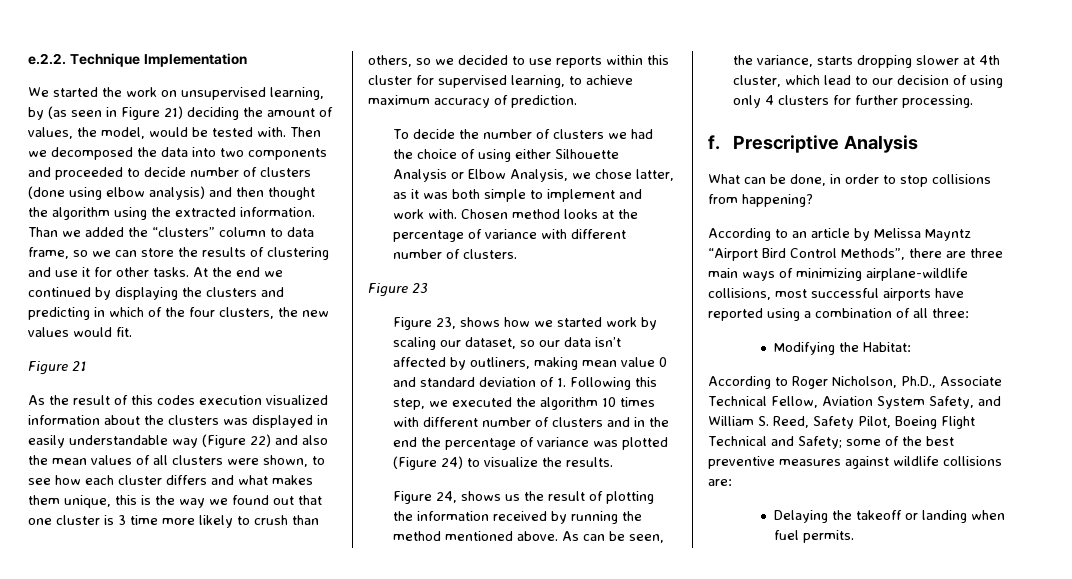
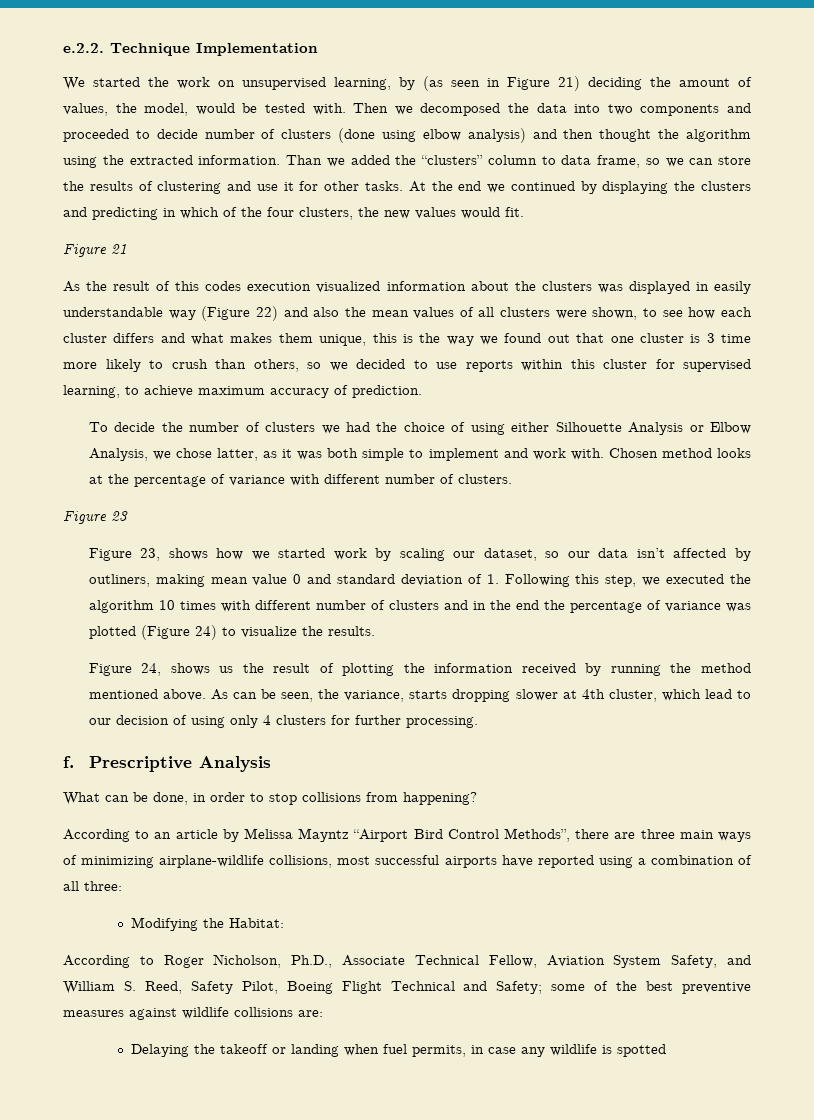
- Delaying the takeoff or landing when fuel permits.
+ Delaying the takeoff or landing when fuel permits, in case any wildlife is spotted

